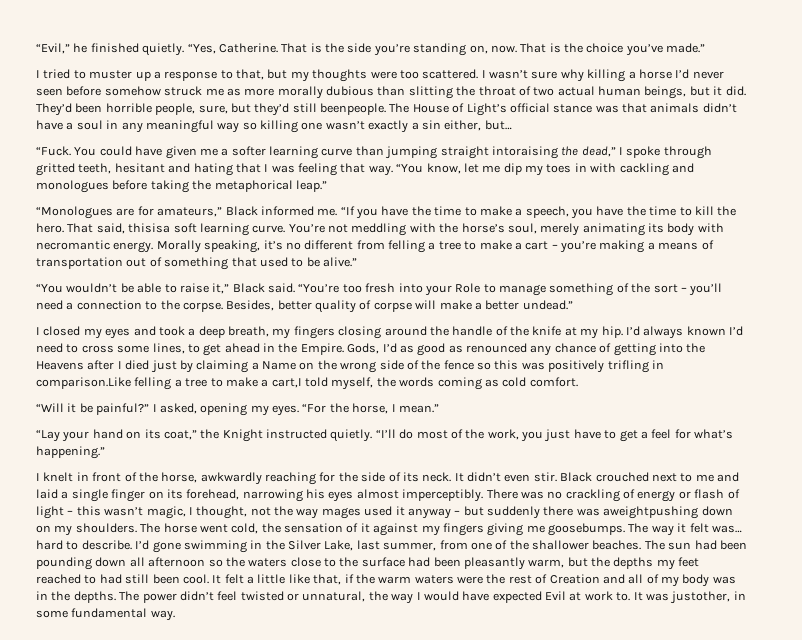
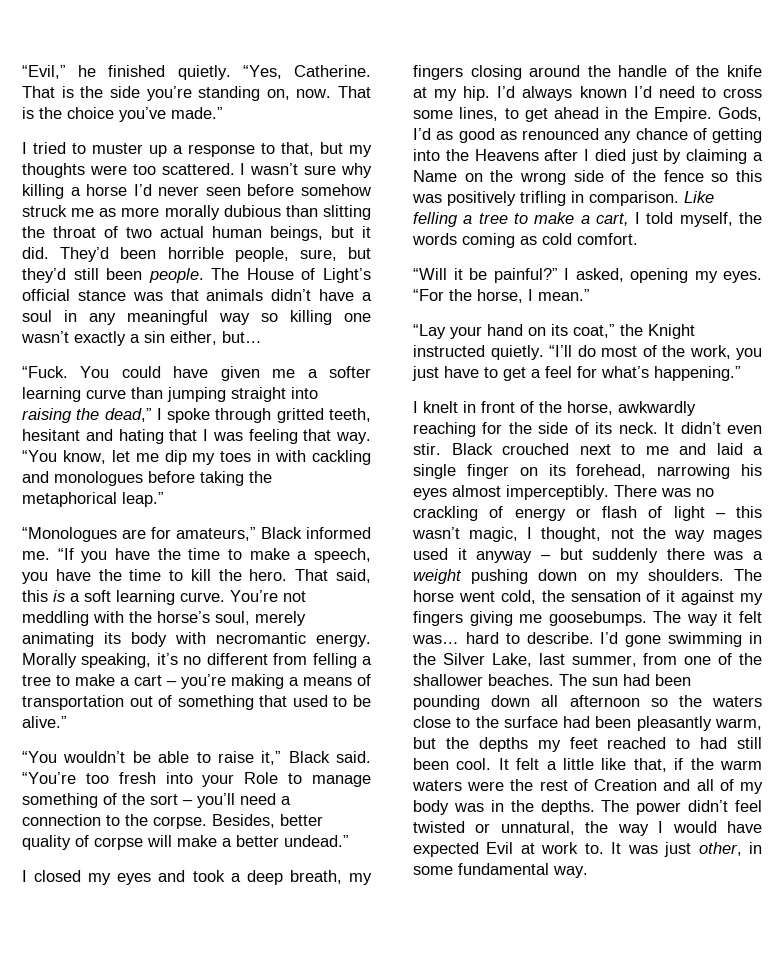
- They’d been horrible people, sure, but they’d still beenpeople.
+ They’d been horrible people, sure, but they’d still been people.
- You could have given me a softer learning curve than jumping straight intoraising the dead,” I spoke through gritted teeth, hesitant and hating that I was feeling that way.
+ You could have given me a softer learning curve than jumping straight into raising the dead,” I spoke through gritted teeth, hesitant and hating that I was feeling that way.
- That said, thisisa soft learning curve.
+ That said, this is a soft learning curve.
- Gods, I’d as good as renounced any chance of getting into the Heavens after I died just by claiming a Name on the wrong side of the fence so this was positively trifling in comparison.Like felling a tree to make a cart,I told myself, the words coming as cold comfort.
+ Gods, I’d as good as renounced any chance of getting into the Heavens after I died just by claiming a Name on the wrong side of the fence so this was positively trifling in comparison. Like felling a tree to make a cart, I told myself, the words coming as cold comfort.
- There was no crackling of energy or flash of light – this wasn’t magic, I thought, not the way mages used it anyway – but suddenly there was aweightpushing down on my shoulders.
+ There was no crackling of energy or flash of light – this wasn’t magic, I thought, not the way mages used it anyway – but suddenly there was a weight pushing down on my shoulders.
- It was justother, in some fundamental way.
+ It was just other, in some fundamental way.

